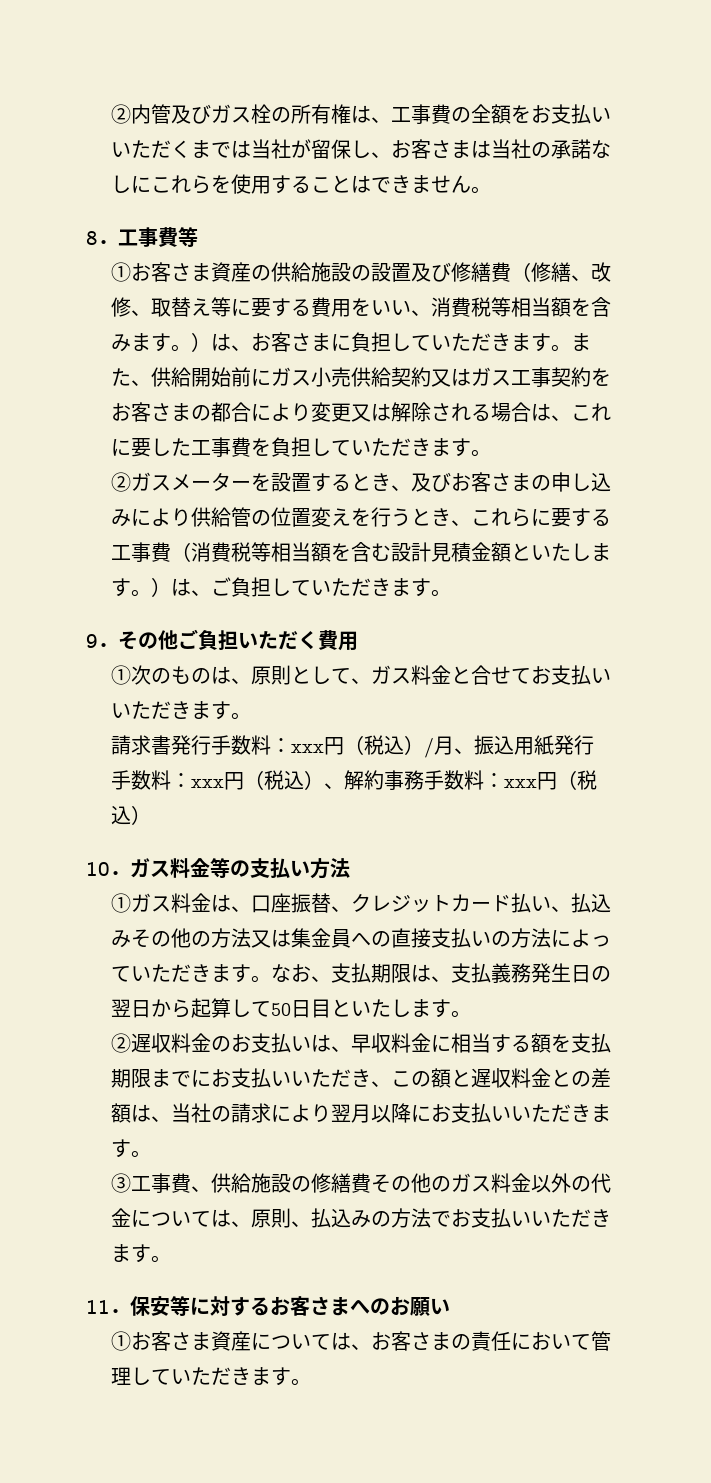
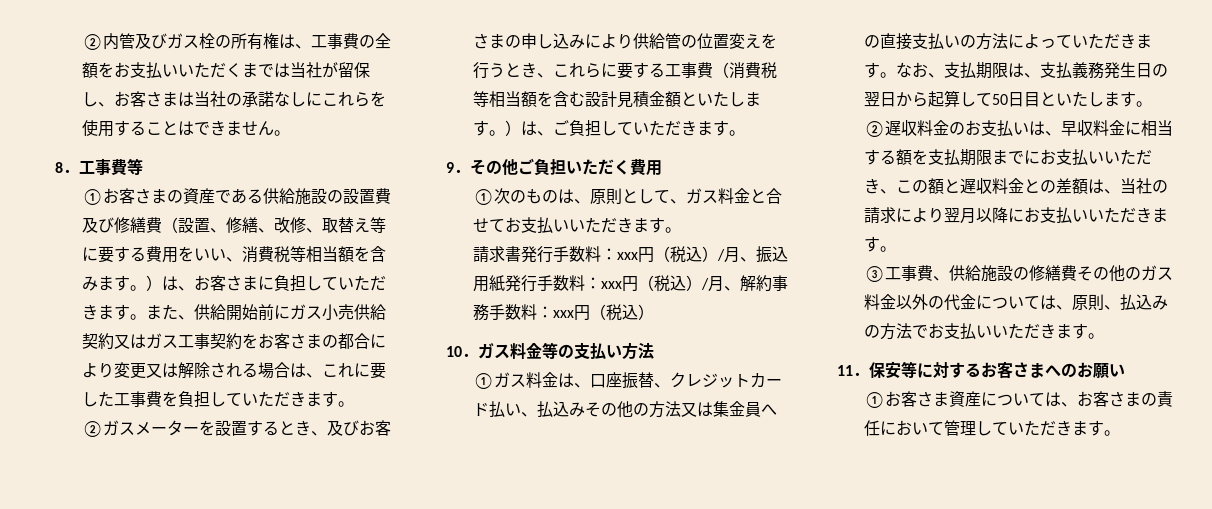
- ①お客さま資産の供給施設の設置及び修繕費（修繕、改修、取替え等に要する費用をいい、消費税等相当額を含みます。）は、お客さまに負担していただきます。
+ ①お客さまの資産である供給施設の設置費及び修繕費（設置、修繕、改修、取替え等に要する費用をいい、消費税等相当額を含みます。）は、お客さまに負担していただきます。
- 請求書発行手数料：xxx円（税込）/月、振込用紙発行手数料：xxx円（税込）、解約事務手数料：xxx円（税込）
+ 請求書発行手数料：xxx円（税込）/月、振込用紙発行手数料：xxx円（税込）/月、解約事務手数料：xxx円（税込）

